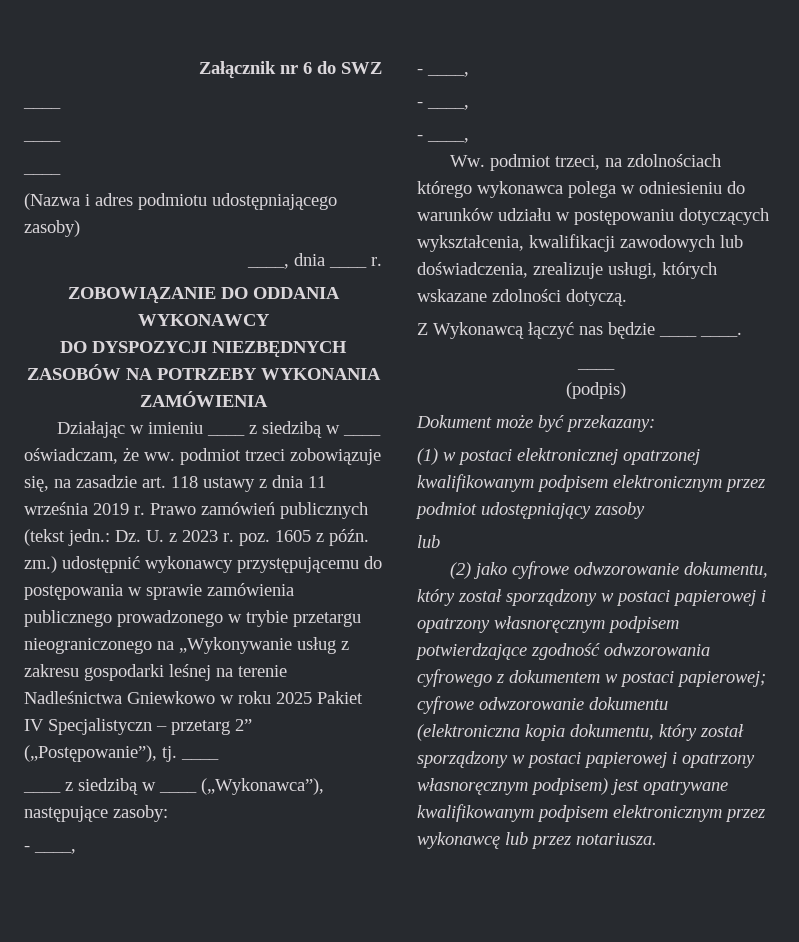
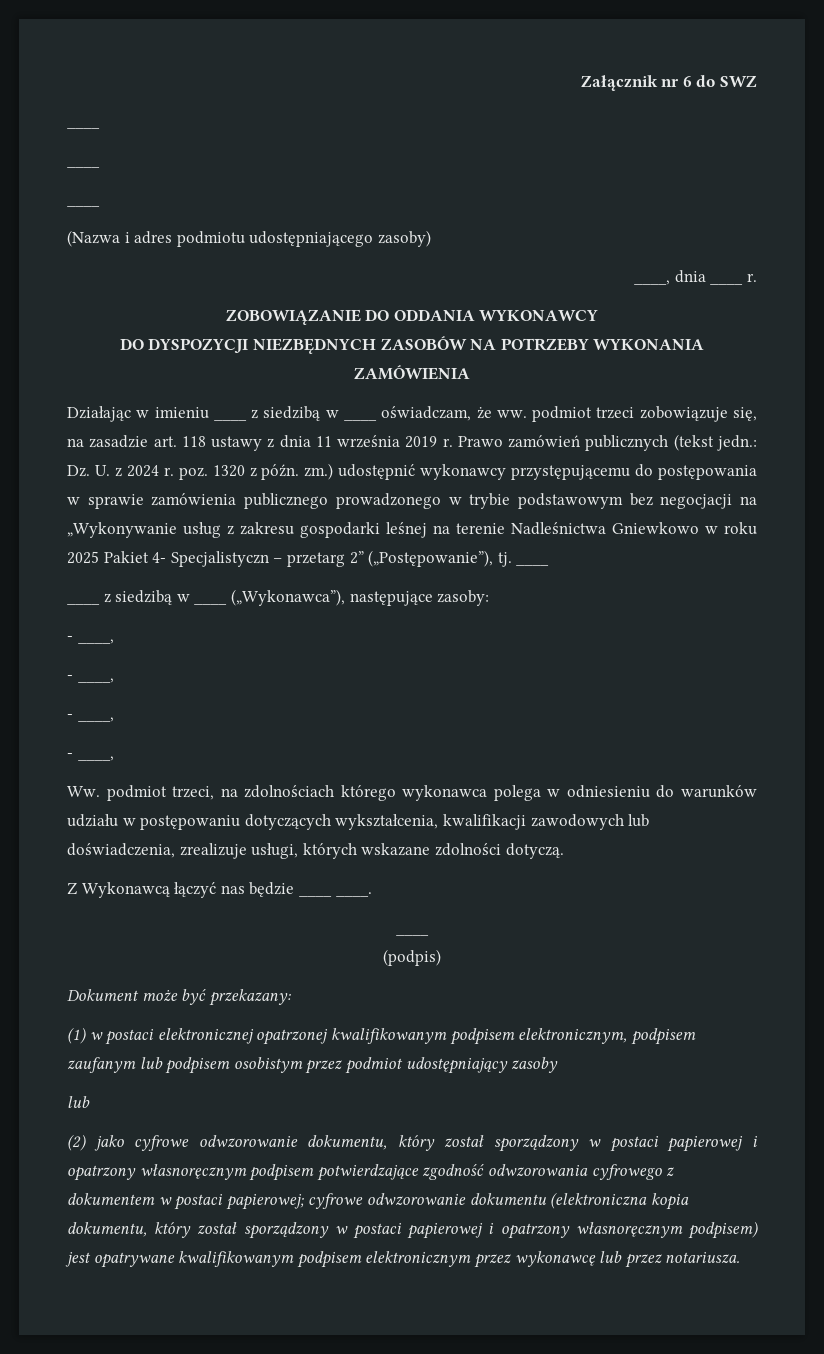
- Prawo zamówień publicznych (tekst jedn.: Dz. U. z 2023 r. poz. 1605 z późn. zm.) udostępnić wykonawcy przystępującemu do postępowania w sprawie zamówienia publicznego prowadzonego w trybie przetargu nieograniczonego na „Wykonywanie usług z zakresu gospodarki leśnej na terenie Nadleśnictwa Gniewkowo w roku 2025 Pakiet IV Specjalistyczn – przetarg 2” („Postępowanie”), tj.
+ Prawo zamówień publicznych (tekst jedn.: Dz. U. z 2024 r. poz. 1320 z późn. zm.) udostępnić wykonawcy przystępującemu do postępowania w sprawie zamówienia publicznego prowadzonego w trybie podstawowym bez negocjacji na „Wykonywanie usług z zakresu gospodarki leśnej na terenie Nadleśnictwa Gniewkowo w roku 2025 Pakiet 4- Specjalistyczn – przetarg 2” („Postępowanie”), tj.
- (1) w postaci elektronicznej opatrzonej kwalifikowanym podpisem elektronicznym przez podmiot udostępniający zasoby
+ (1) w postaci elektronicznej opatrzonej kwalifikowanym podpisem elektronicznym, podpisem zaufanym lub podpisem osobistym przez podmiot udostępniający zasoby

